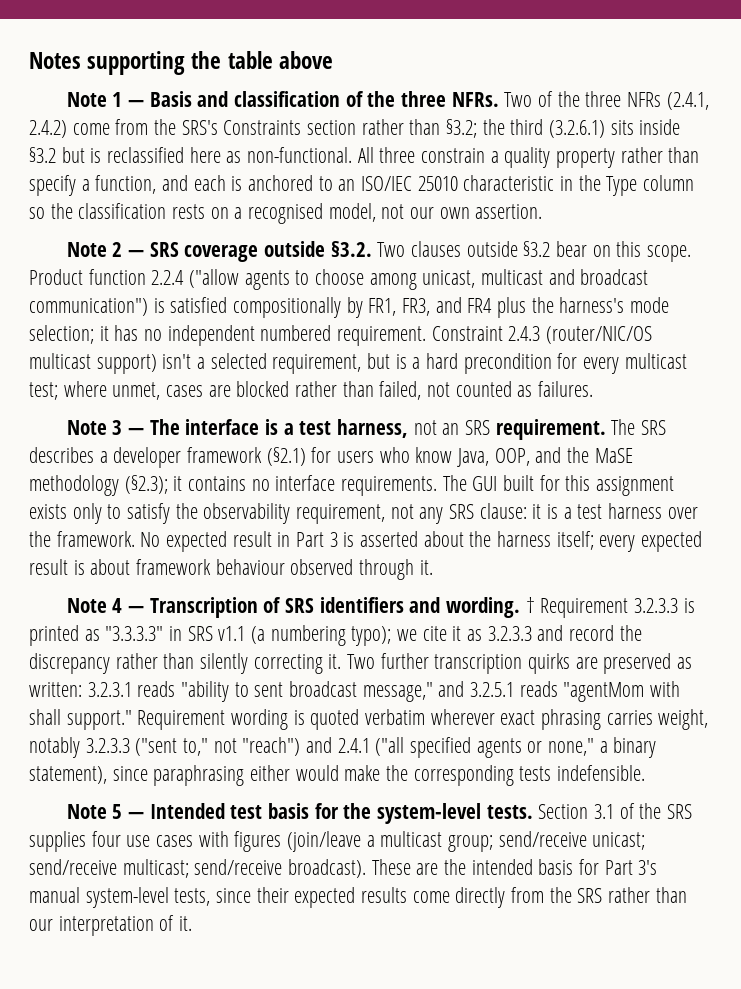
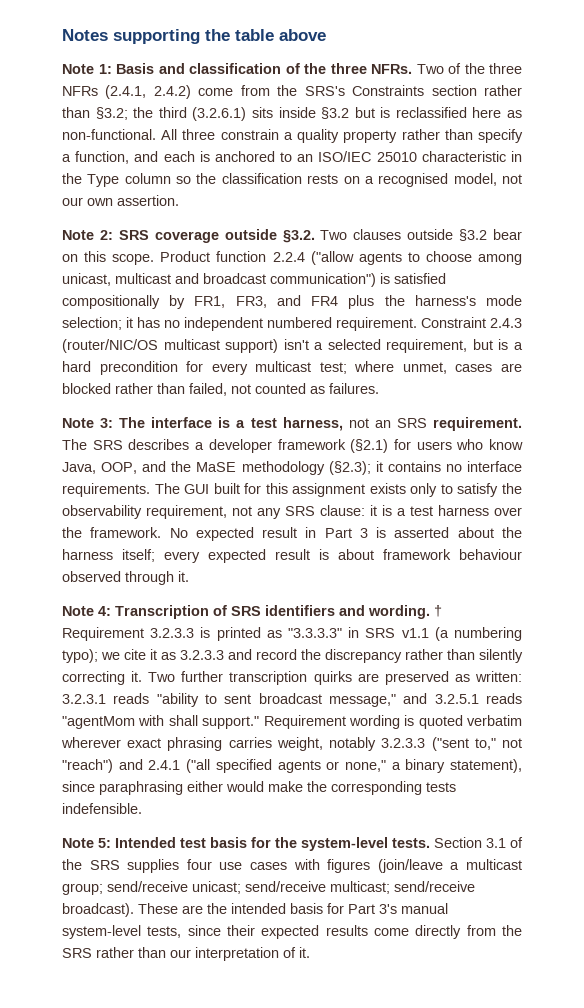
- Note 1 — Basis and classification of the three NFRs.
+ Note 1: Basis and classification of the three NFRs.
- Note 2 — SRS coverage outside §3.2. Two clauses outside §3.2 bear on this scope.
+ Note 2: SRS coverage outside §3.2. Two clauses outside §3.2 bear on this scope.
- Note 3 — The interface is a test harness, not an SRS requirement.
+ Note 3: The interface is a test harness, not an SRS requirement.
- Note 4 — Transcription of SRS identifiers and wording.
+ Note 4: Transcription of SRS identifiers and wording.
- Note 5 — Intended test basis for the system-level tests.
+ Note 5: Intended test basis for the system-level tests.

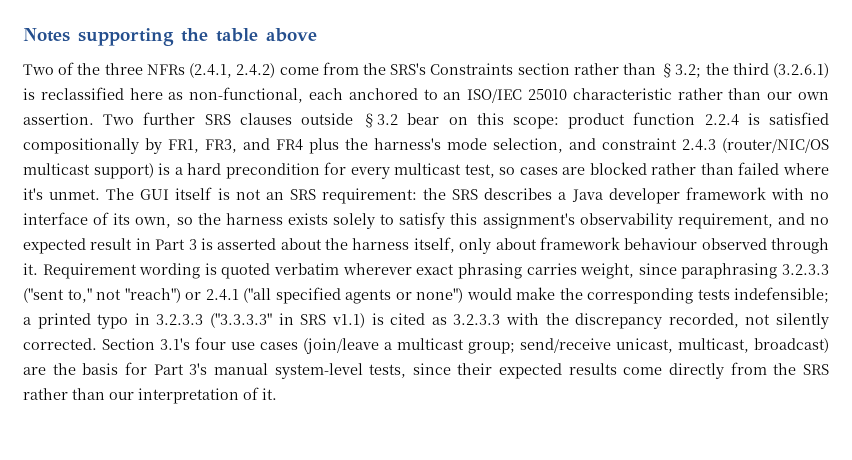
- Note 1: Basis and classification of the three NFRs.
- the third (3.2.6.1) sits inside §3.2 but is reclassified here as non-functional. All three constrain a quality property rather than specify a function, and each is anchored to an ISO/IEC 25010 characteristic in the Type column so the classification rests on a recognised model, not our own assertion.
- Note 2: SRS coverage outside §3.2. Two clauses outside §3.2 bear on this scope. Product function 2.2.4 ("allow agents to choose among unicast, multicast and broadcast communication") is satisfied compositionally by FR1, FR3, and FR4 plus the harness's mode selection; it has no independent numbered requirement. Constraint 2.4.3 (router/NIC/OS multicast support) isn't a selected requirement, but is a hard precondition for every multicast test; where unmet, cases are blocked rather than failed, not counted as failures.
- Note 3: The interface is a test harness, not an SRS requirement. The SRS describes a developer framework (§2.1) for users who know Java, OOP, and the MaSE methodology (§2.3); it contains no interface requirements. The GUI built for this assignment exists only to satisfy the observability requirement, not any SRS clause: it is a test harness over the framework. No expected result in Part 3 is asserted about the harness itself; every expected result is about framework behaviour observed through it.
- Note 4: Transcription of SRS identifiers and wording. † Requirement 3.2.3.3 is printed as "3.3.3.3" in SRS v1.1 (a numbering typo); we cite it as 3.2.3.3 and record the discrepancy rather than silently correcting it. Two further transcription quirks are preserved as written: 3.2.3.1 reads "ability to sent broadcast message," and 3.2.5.1 reads "agentMom with shall support."
+ the third (3.2.6.1) is reclassified here as non-functional, each anchored to an ISO/IEC 25010 characteristic rather than our own assertion. Two further SRS clauses outside §3.2 bear on this scope: product function 2.2.4 is satisfied compositionally by FR1, FR3, and FR4 plus the harness's mode selection, and constraint 2.4.3 (router/NIC/OS multicast support) is a hard precondition for every multicast test, so cases are blocked rather than failed where it's unmet. The GUI itself is not an SRS requirement: the SRS describes a Java developer framework with no interface of its own, so the harness exists solely to satisfy this assignment's observability requirement, and no expected result in Part 3 is asserted about the harness itself, only about framework behaviour observed through it.
- Requirement wording is quoted verbatim wherever exact phrasing carries weight, notably 3.2.3.3 ("sent to," not "reach") and 2.4.1 ("all specified agents or none," a binary statement), since paraphrasing either would make the corresponding tests indefensible.
- Note 5: Intended test basis for the system-level tests. Section 3.1 of the SRS supplies four use cases with figures (join/leave a multicast group; send/receive unicast; send/receive multicast; send/receive broadcast). These are the intended basis for Part 3's manual system-level tests, since their expected results come directly from the SRS rather than our interpretation of it.
+ Requirement wording is quoted verbatim wherever exact phrasing carries weight, since paraphrasing 3.2.3.3 ("sent to," not "reach") or 2.4.1 ("all specified agents or none") would make the corresponding tests indefensible; a printed typo in 3.2.3.3 ("3.3.3.3" in SRS v1.1) is cited as 3.2.3.3 with the discrepancy recorded, not silently corrected. Section 3.1's four use cases (join/leave a multicast group; send/receive unicast, multicast, broadcast) are the basis for Part 3's manual system-level tests, since their expected results come directly from the SRS rather than our interpretation of it.

